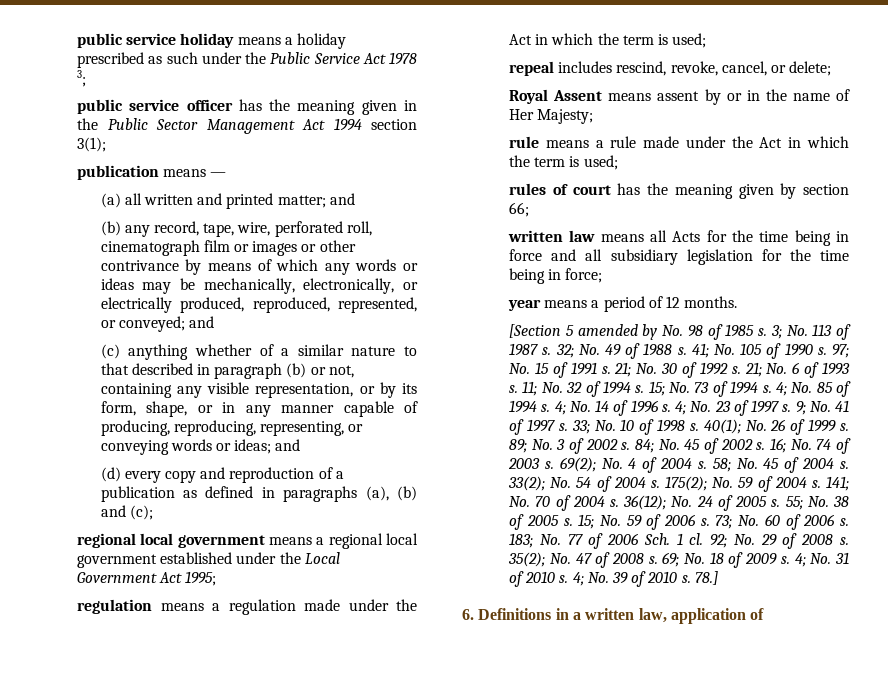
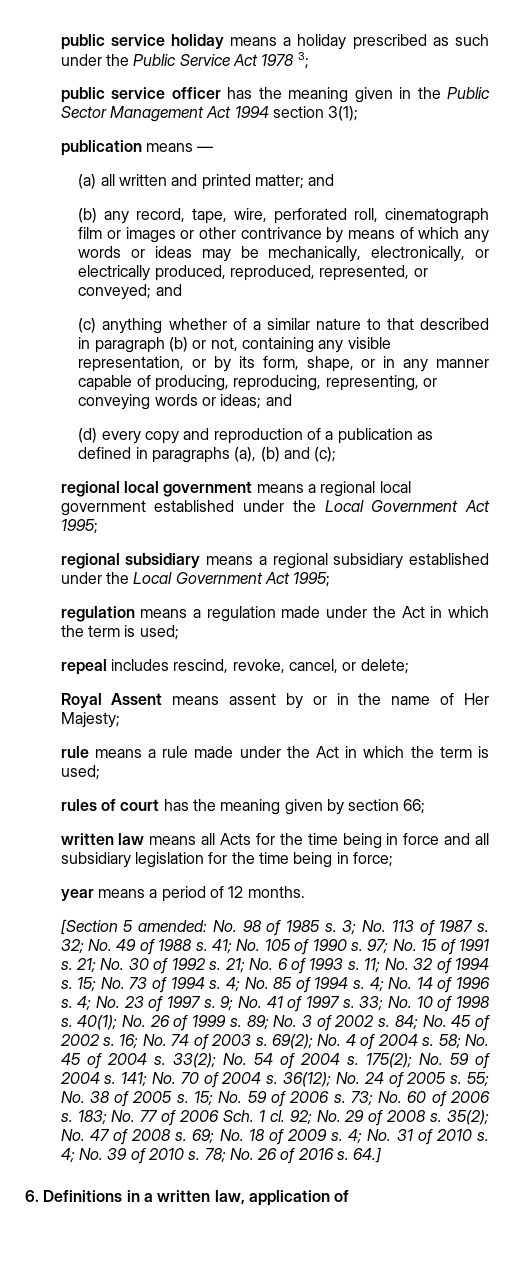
+ regional subsidiary means a regional subsidiary established under the Local Government Act 1995;
- [Section 5 amended by No. 98 of 1985 s.
+ [Section 5 amended: No. 98 of 1985 s.
- 78.]
+ 78; No. 26 of 2016 s. 64.]

